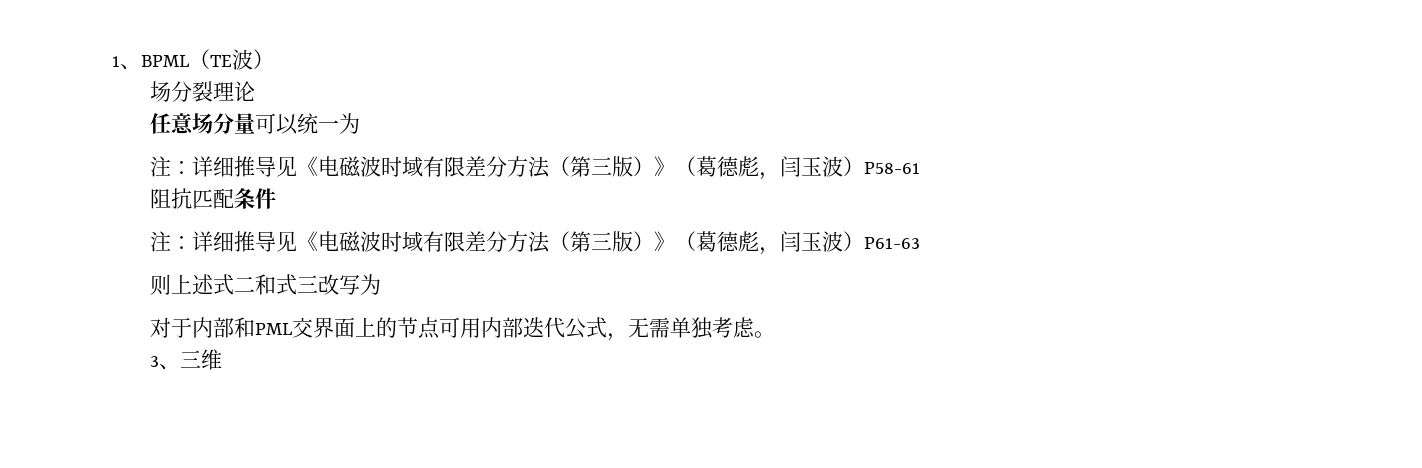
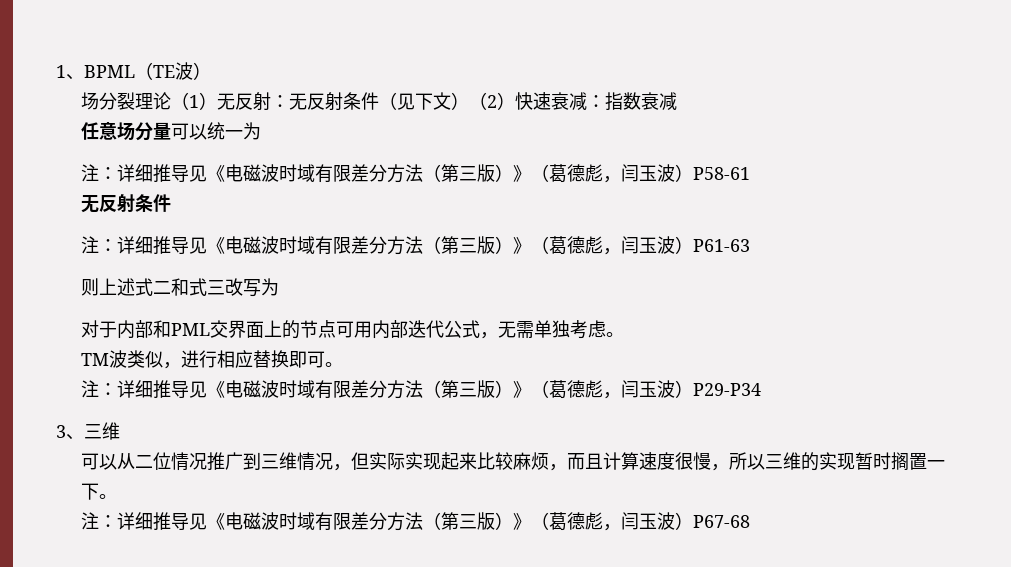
- 场分裂理论
+ 场分裂理论（1）无反射：无反射条件（见下文）（2）快速衰减：指数衰减
  注：详细推导见《电磁波时域有限差分方法（第三版）》（葛德彪，闫玉波）P58-61
- 阻抗匹配条件
+ 无反射条件
+ TM波类似，进行相应替换即可。
+ 注：详细推导见《电磁波时域有限差分方法（第三版）》（葛德彪，闫玉波）P29-P34
  3、三维
+ 可以从二位情况推广到三维情况，但实际实现起来比较麻烦，而且计算速度很慢，所以三维的实现暂时搁置一下。
+ 注：详细推导见《电磁波时域有限差分方法（第三版）》（葛德彪，闫玉波）P67-68

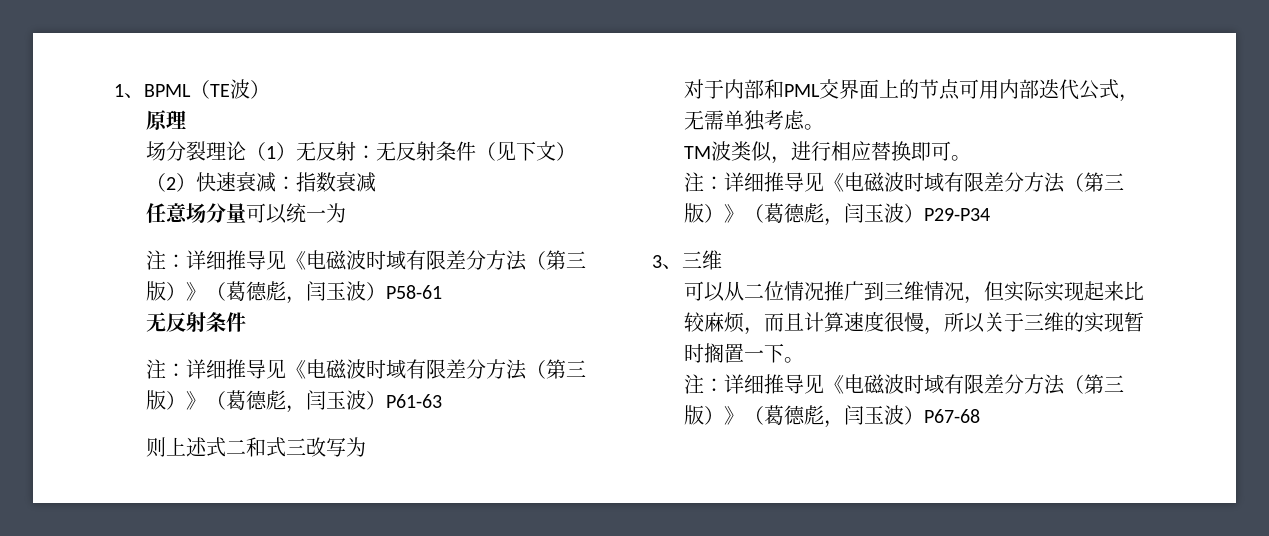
+ 原理
- 可以从二位情况推广到三维情况，但实际实现起来比较麻烦，而且计算速度很慢，所以三维的实现暂时搁置一下。
+ 可以从二位情况推广到三维情况，但实际实现起来比较麻烦，而且计算速度很慢，所以关于三维的实现暂时搁置一下。

